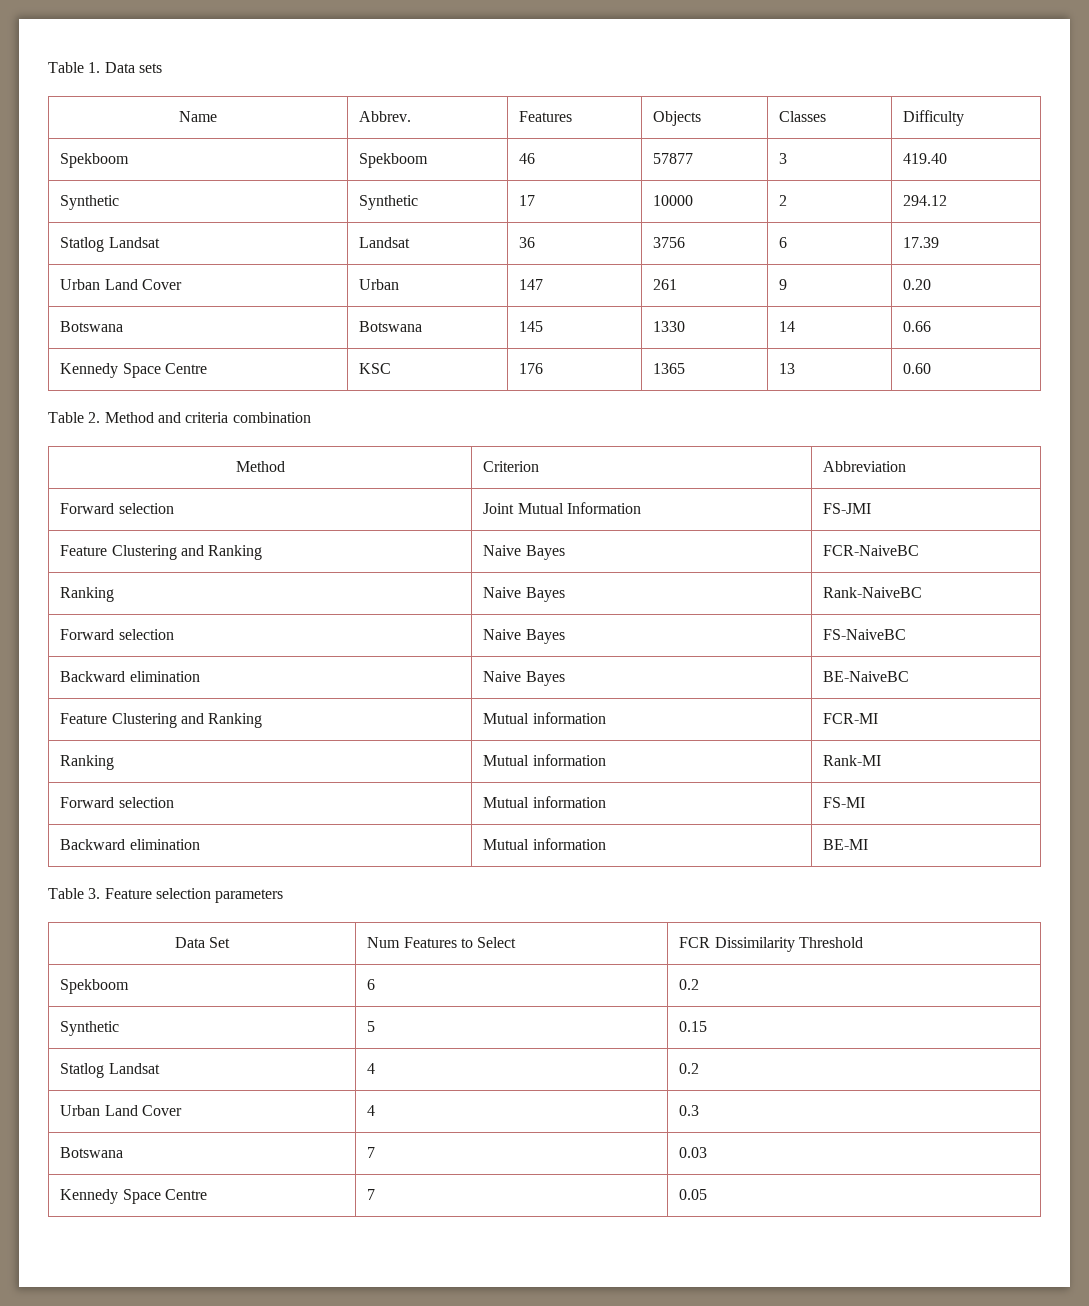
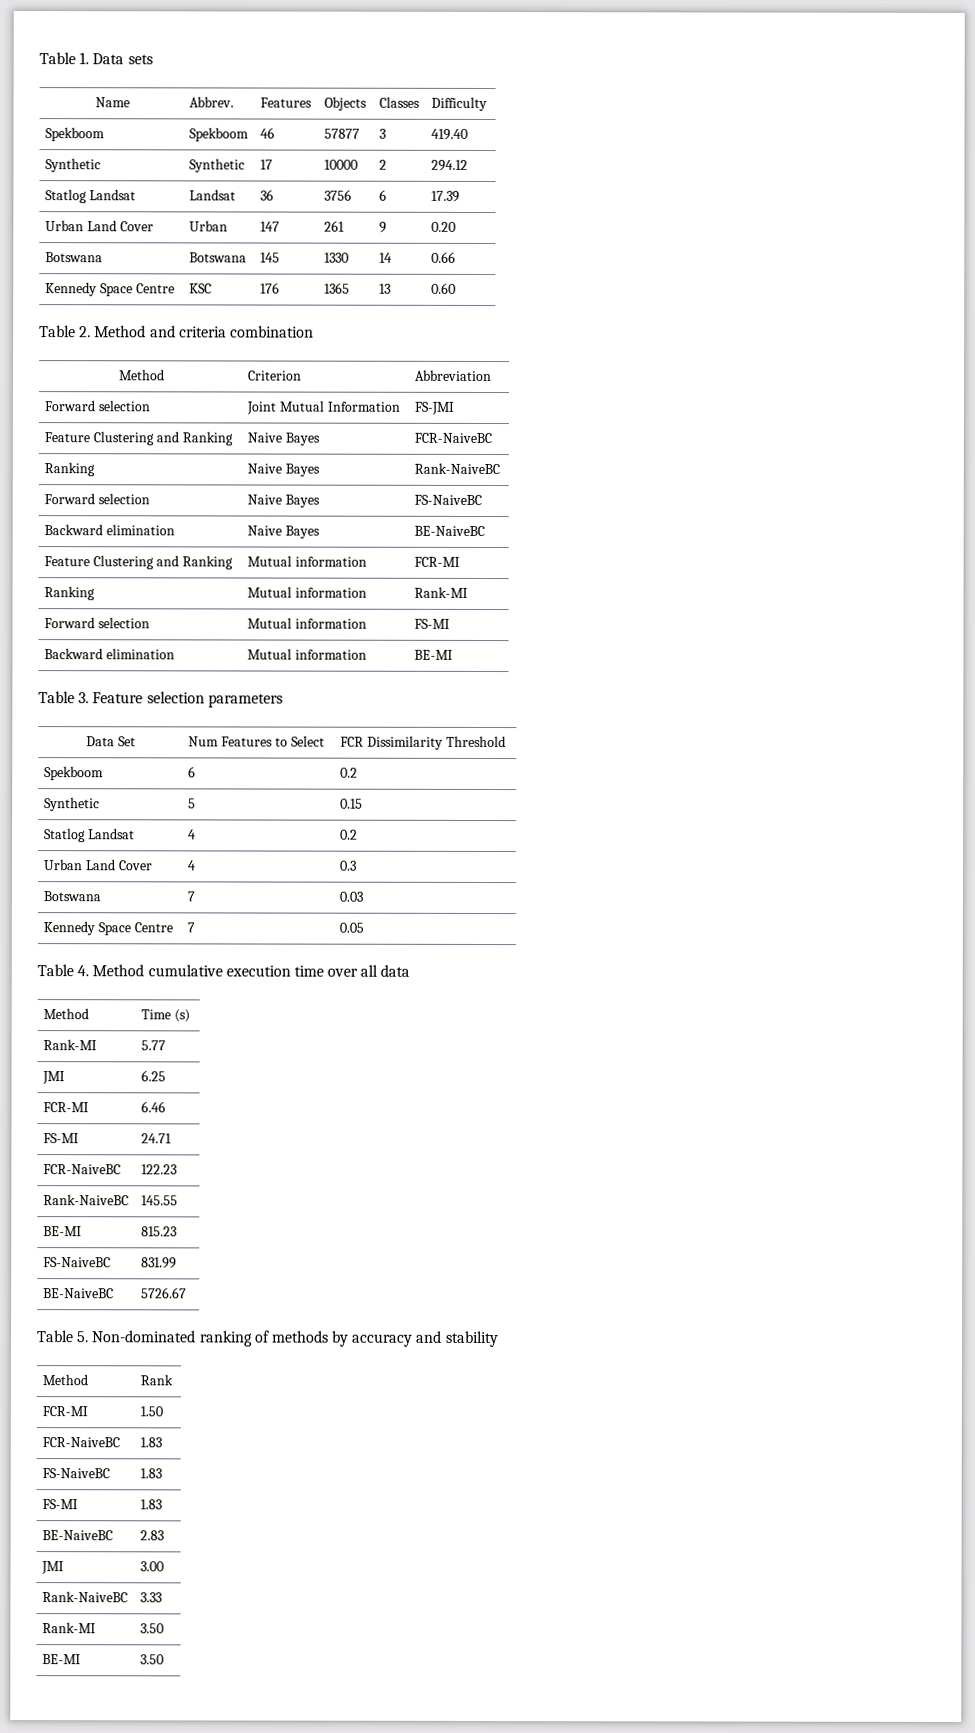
+ Table 4. Method cumulative execution time over all data
+ Method | Time (s)
+ Rank-MI | 5.77
+ JMI | 6.25
+ FCR-MI | 6.46
+ FS-MI | 24.71
+ FCR-NaiveBC | 122.23
+ Rank-NaiveBC | 145.55
+ BE-MI | 815.23
+ FS-NaiveBC | 831.99
+ BE-NaiveBC | 5726.67
+ Table 5. Non-dominated ranking of methods by accuracy and stability
+ Method | Rank
+ FCR-MI | 1.50
+ FCR-NaiveBC | 1.83
+ FS-NaiveBC | 1.83
+ FS-MI | 1.83
+ BE-NaiveBC | 2.83
+ JMI | 3.00
+ Rank-NaiveBC | 3.33
+ Rank-MI | 3.50
+ BE-MI | 3.50

